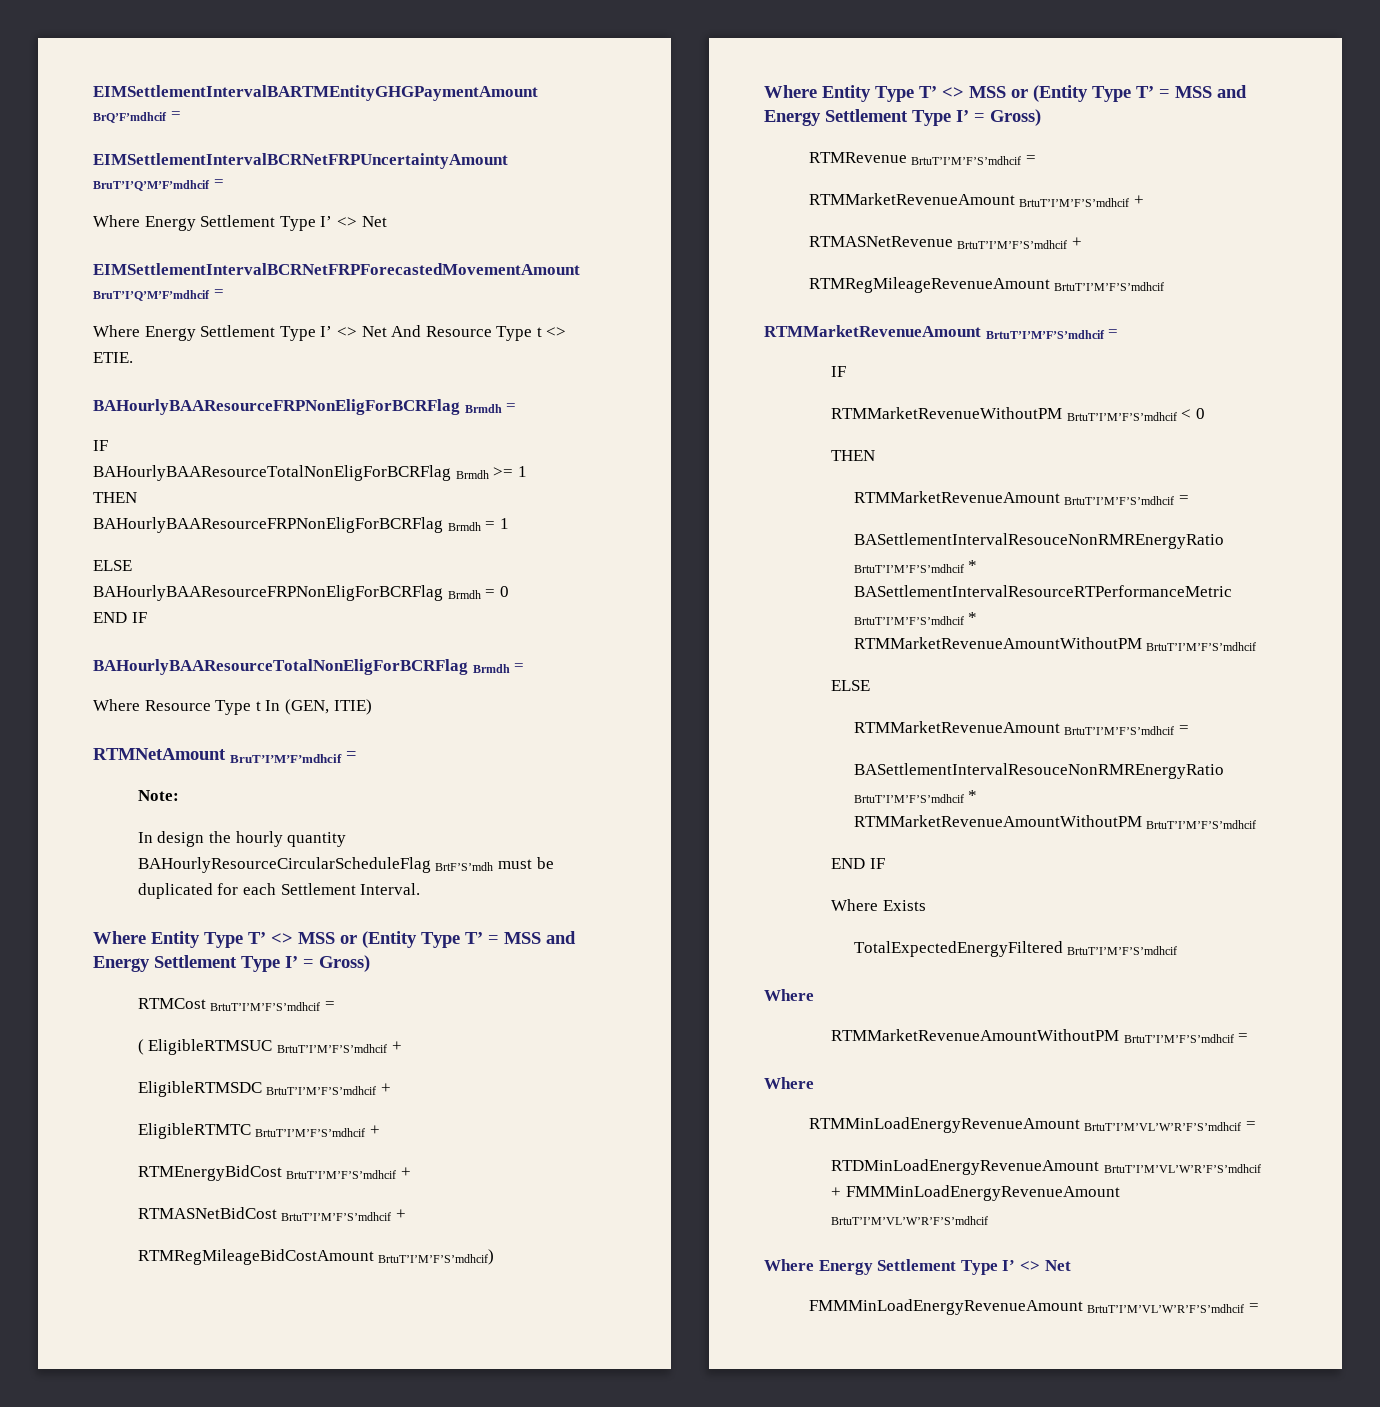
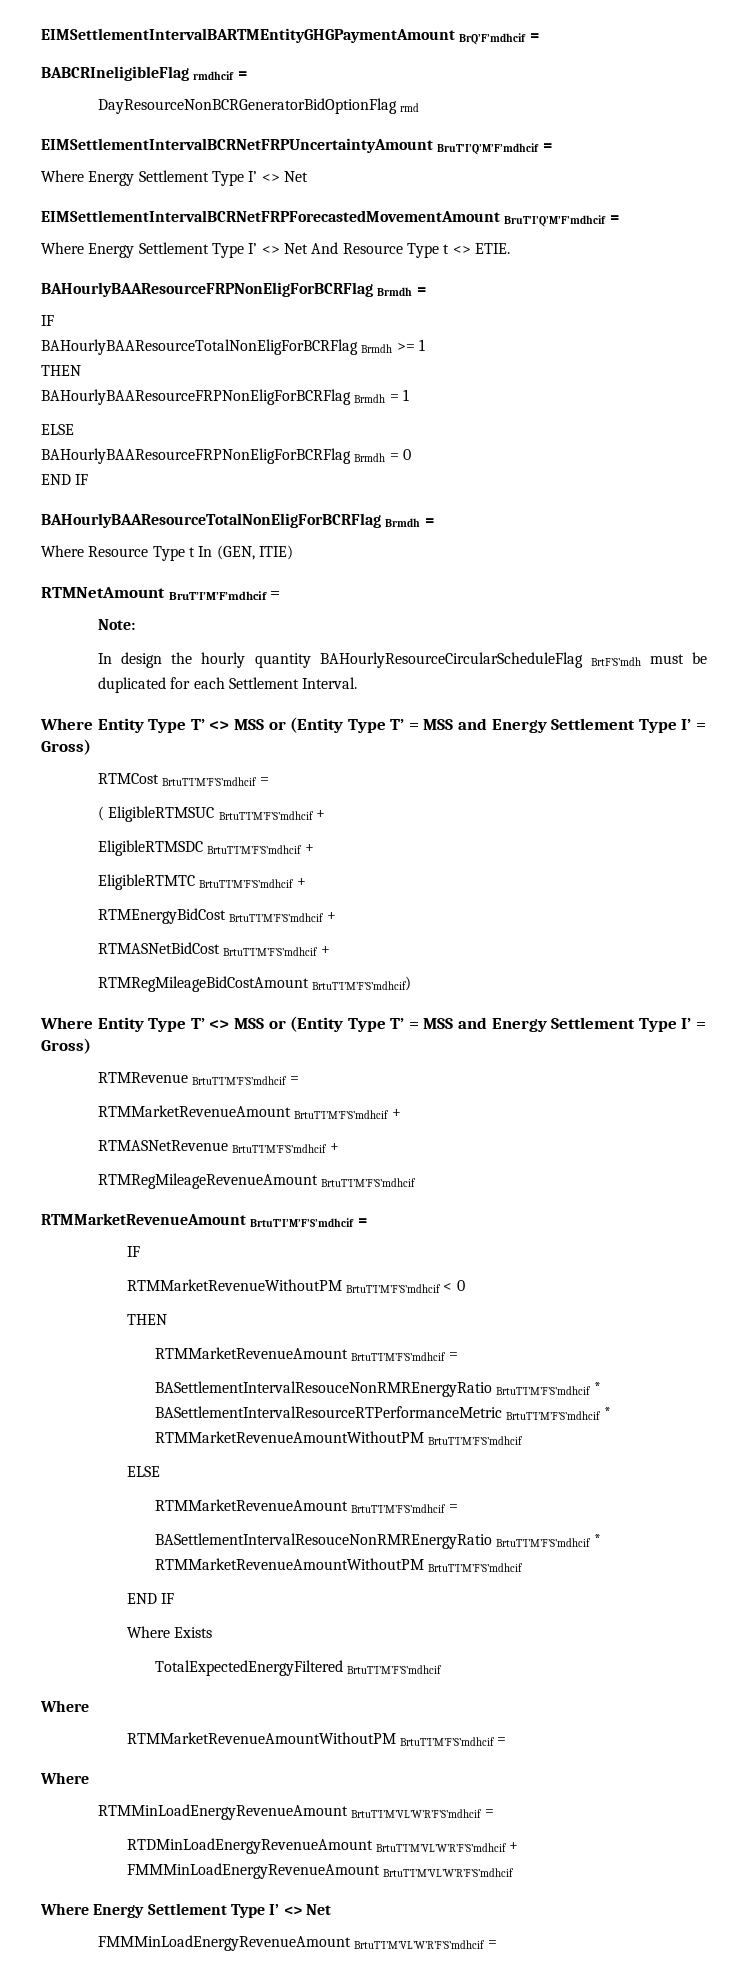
+ BABCRIneligibleFlag rmdhcif =
+ DayResourceNonBCRGeneratorBidOptionFlag rmd

